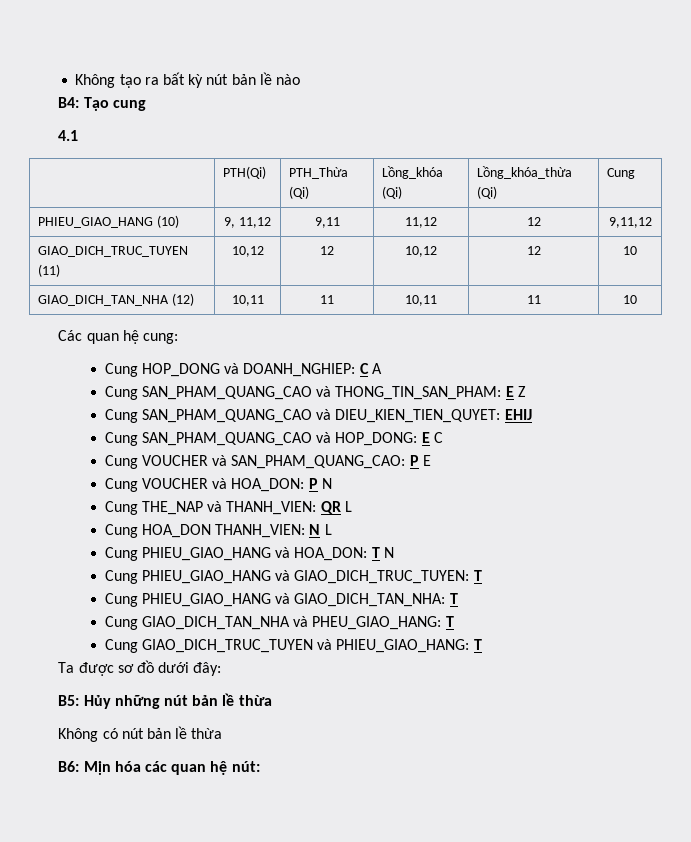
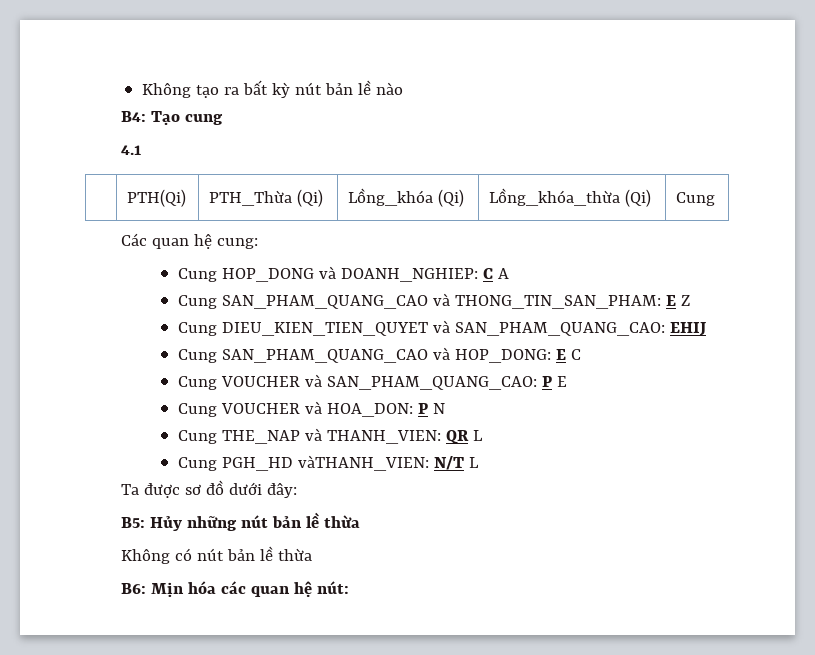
- PHIEU_GIAO_HANG (10) | 9, 11,12 | 9,11 | 11,12 | 12 | 9,11,12
- GIAO_DICH_TRUC_TUYEN (11) | 10,12 | 12 | 10,12 | 12 | 10
- GIAO_DICH_TAN_NHA (12) | 10,11 | 11 | 10,11 | 11 | 10
- Cung SAN_PHAM_QUANG_CAO và DIEU_KIEN_TIEN_QUYET: EHIJ
+ Cung DIEU_KIEN_TIEN_QUYET và SAN_PHAM_QUANG_CAO: EHIJ
- Cung HOA_DON THANH_VIEN: N L
- Cung PHIEU_GIAO_HANG và HOA_DON: T N
- Cung PHIEU_GIAO_HANG và GIAO_DICH_TRUC_TUYEN: T
- Cung PHIEU_GIAO_HANG và GIAO_DICH_TAN_NHA: T
- Cung GIAO_DICH_TAN_NHA và PHEU_GIAO_HANG: T
- Cung GIAO_DICH_TRUC_TUYEN và PHIEU_GIAO_HANG: T
+ Cung PGH_HD vàTHANH_VIEN: N/T L

